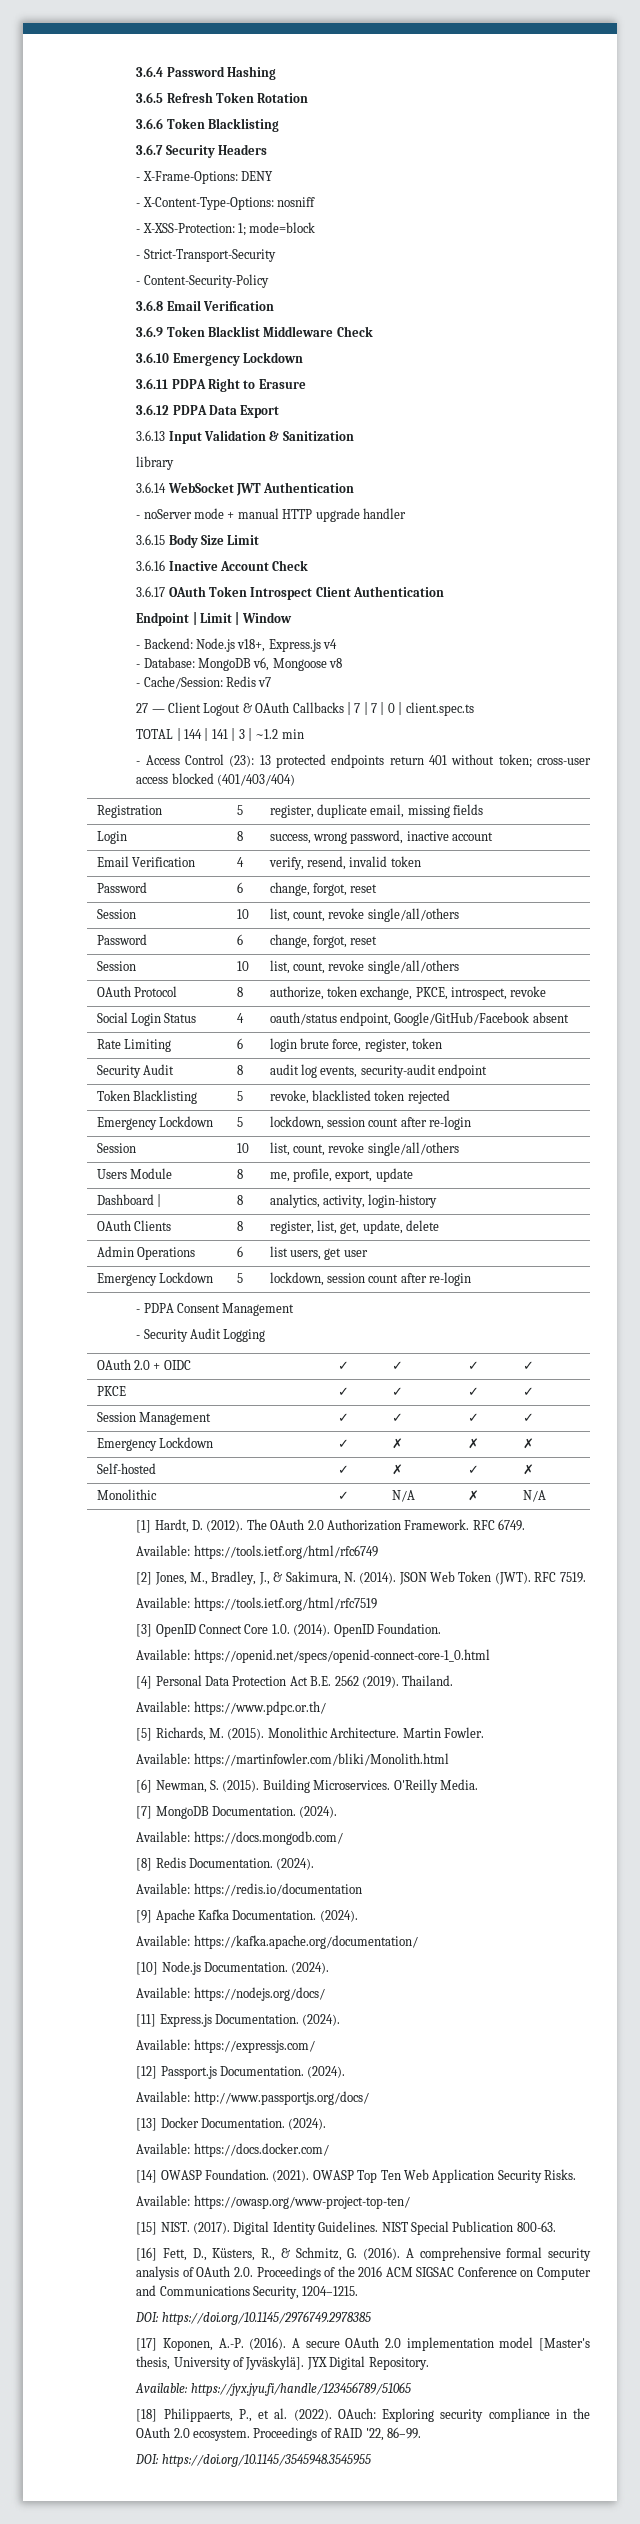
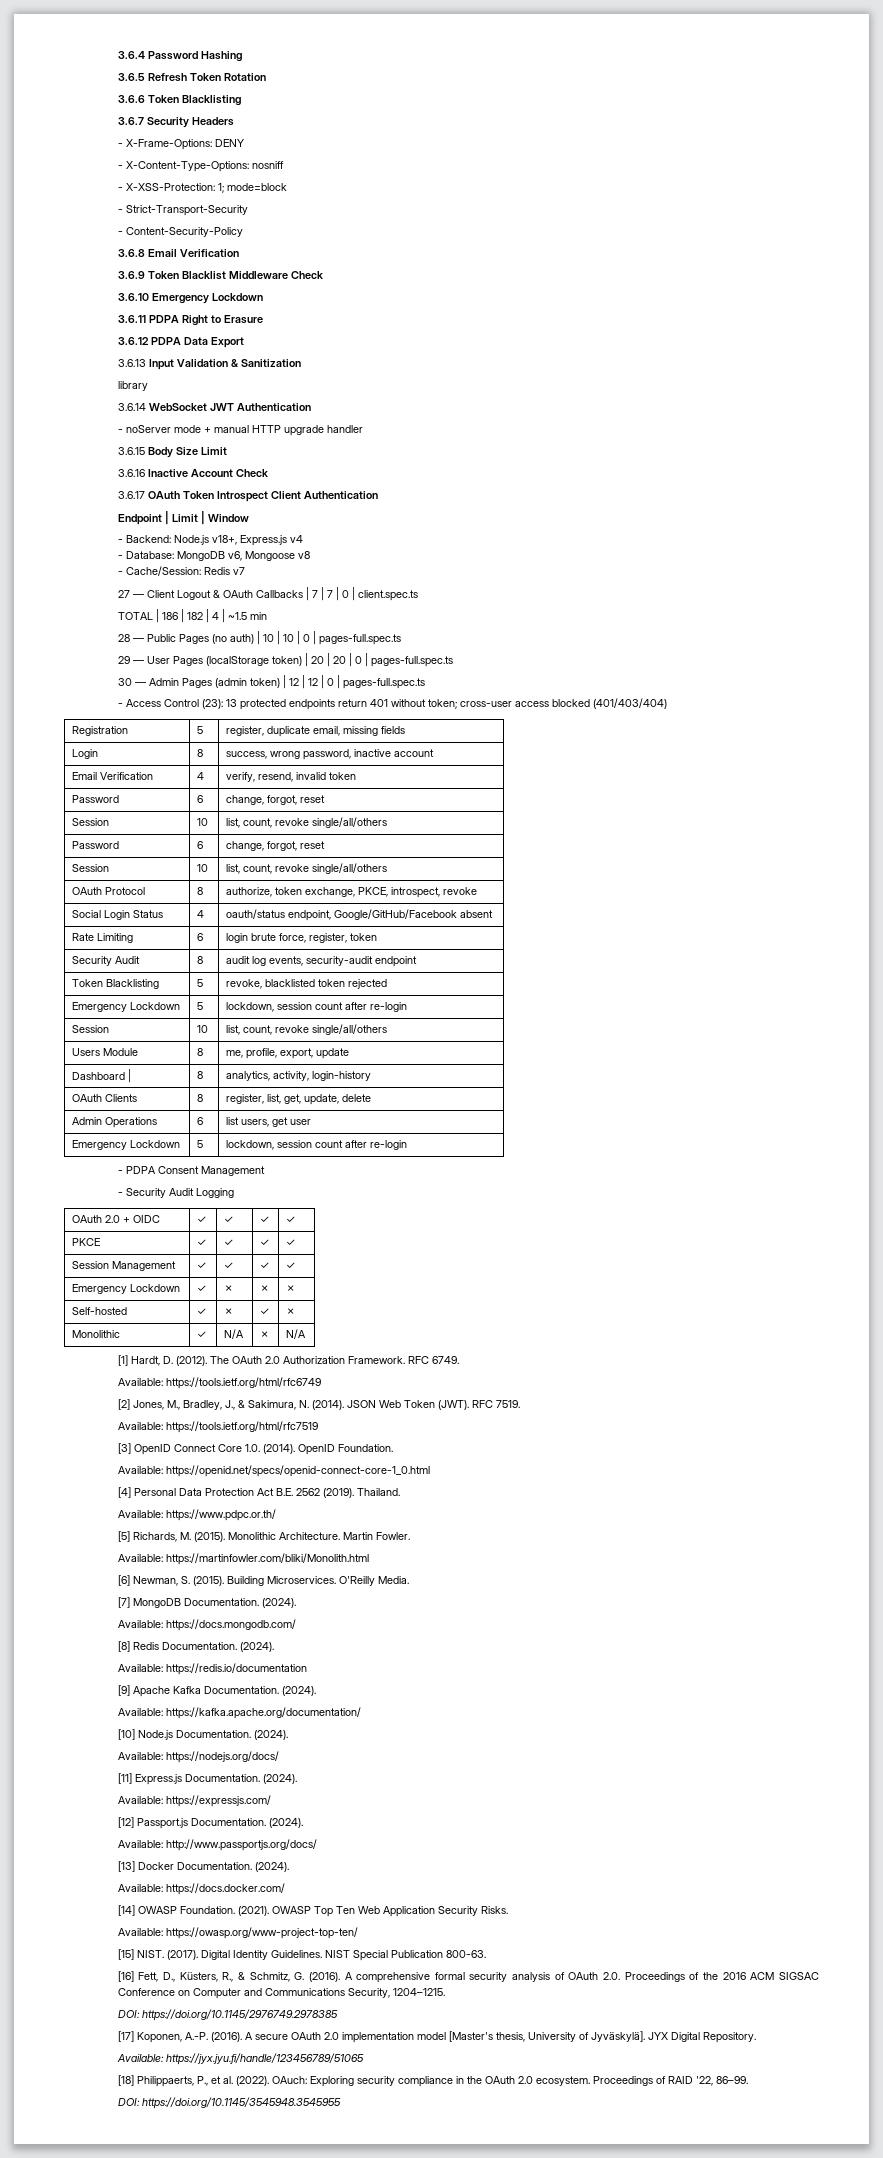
- TOTAL | 144 | 141 | 3 | ~1.2 min
+ TOTAL | 186 | 182 | 4 | ~1.5 min
+ 28 — Public Pages (no auth) | 10 | 10 | 0 | pages-full.spec.ts
+ 29 — User Pages (localStorage token) | 20 | 20 | 0 | pages-full.spec.ts
+ 30 — Admin Pages (admin token) | 12 | 12 | 0 | pages-full.spec.ts

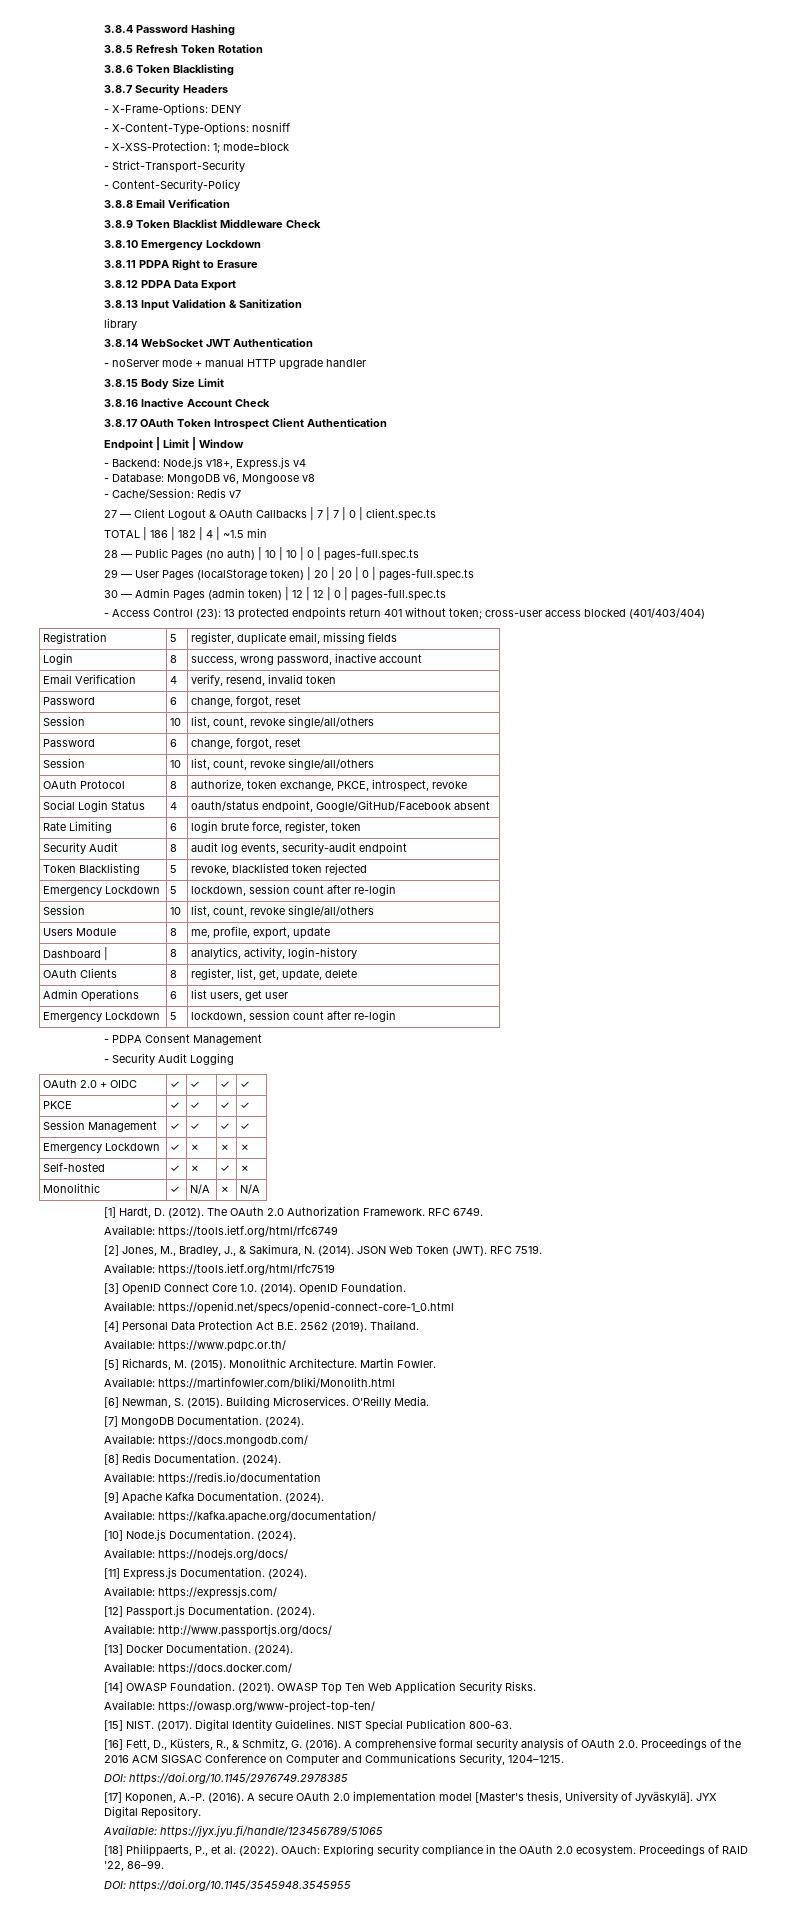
- 3.6.4 Password Hashing
+ 3.8.4 Password Hashing
- 3.6.5 Refresh Token Rotation
+ 3.8.5 Refresh Token Rotation
- 3.6.6 Token Blacklisting
+ 3.8.6 Token Blacklisting
- 3.6.7 Security Headers
+ 3.8.7 Security Headers
- 3.6.8 Email Verification
+ 3.8.8 Email Verification
- 3.6.9 Token Blacklist Middleware Check
+ 3.8.9 Token Blacklist Middleware Check
- 3.6.10 Emergency Lockdown
+ 3.8.10 Emergency Lockdown
- 3.6.11 PDPA Right to Erasure
+ 3.8.11 PDPA Right to Erasure
- 3.6.12 PDPA Data Export
+ 3.8.12 PDPA Data Export
- 3.6.13 Input Validation & Sanitization
+ 3.8.13 Input Validation & Sanitization
- 3.6.14 WebSocket JWT Authentication
+ 3.8.14 WebSocket JWT Authentication
- 3.6.15 Body Size Limit
+ 3.8.15 Body Size Limit
- 3.6.16 Inactive Account Check
+ 3.8.16 Inactive Account Check
- 3.6.17 OAuth Token Introspect Client Authentication
+ 3.8.17 OAuth Token Introspect Client Authentication

